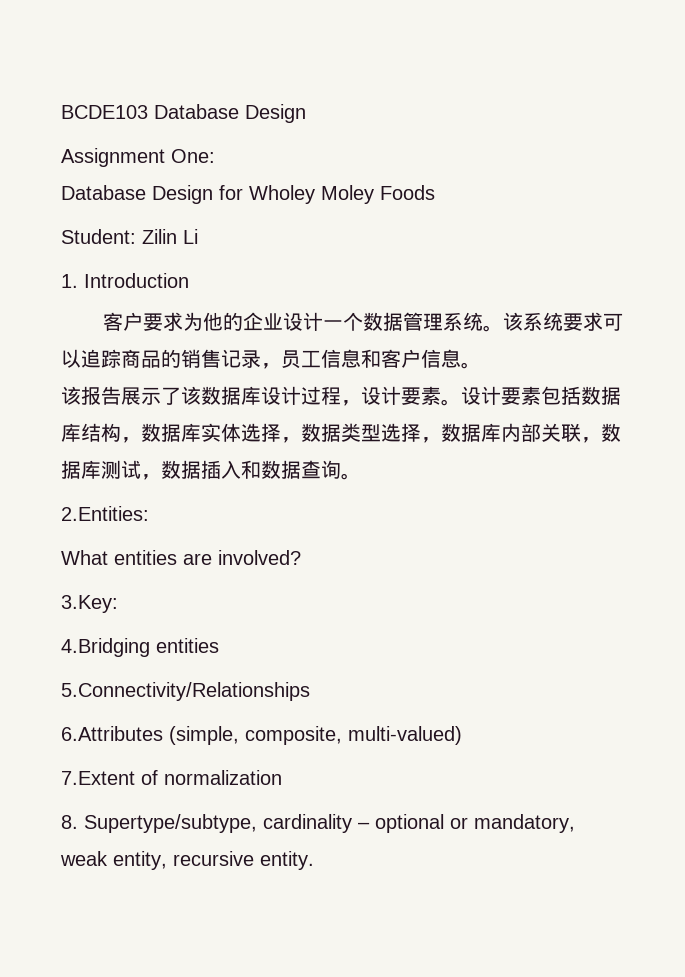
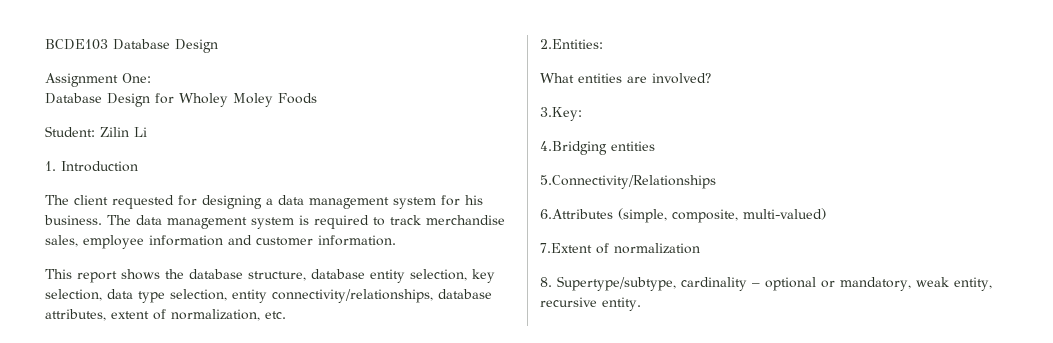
- 客户要求为他的企业设计一个数据管理系统。该系统要求可以追踪商品的销售记录，员工信息和客户信息。
- 该报告展示了该数据库设计过程，设计要素。设计要素包括数据库结构，数据库实体选择，数据类型选择，数据库内部关联，数据库测试，数据插入和数据查询。
+ The client requested for designing a data management system for his business. The data management system is required to track merchandise sales, employee information and customer information.
+ This report shows the database structure, database entity selection, key selection, data type selection, entity connectivity/relationships, database attributes, extent of normalization, etc.

